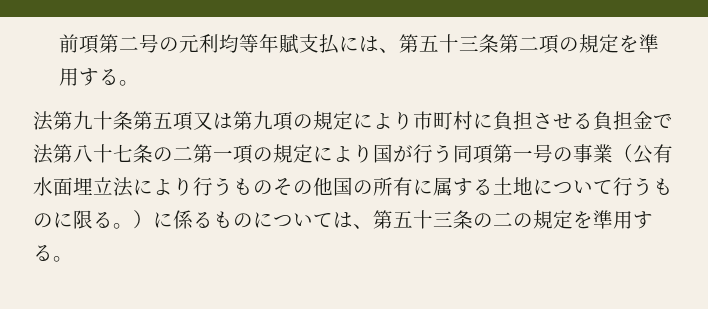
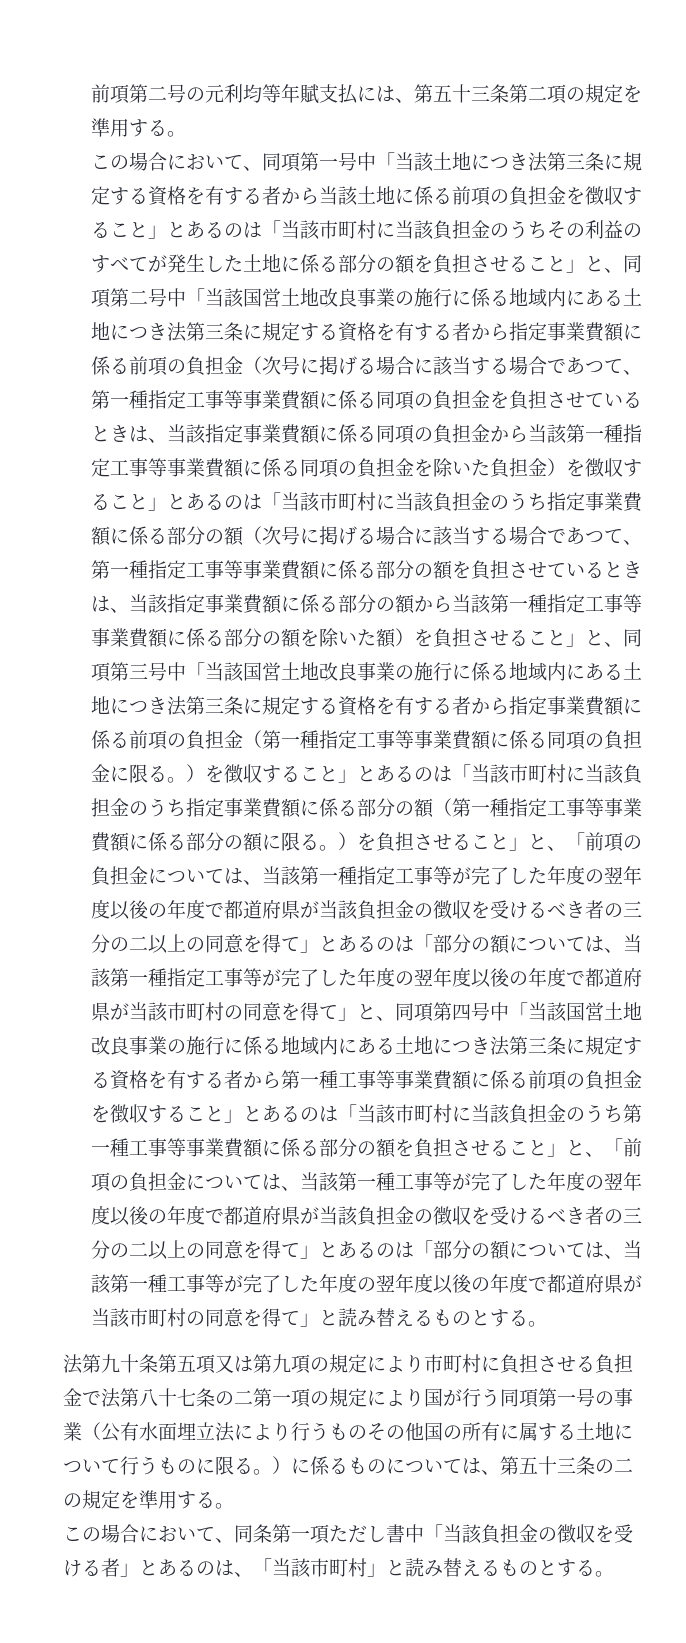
+ この場合において、同項第一号中「当該土地につき法第三条に規定する資格を有する者から当該土地に係る前項の負担金を徴収すること」とあるのは「当該市町村に当該負担金のうちその利益のすべてが発生した土地に係る部分の額を負担させること」と、同項第二号中「当該国営土地改良事業の施行に係る地域内にある土地につき法第三条に規定する資格を有する者から指定事業費額に係る前項の負担金（次号に掲げる場合に該当する場合であつて、第一種指定工事等事業費額に係る同項の負担金を負担させているときは、当該指定事業費額に係る同項の負担金から当該第一種指定工事等事業費額に係る同項の負担金を除いた負担金）を徴収すること」とあるのは「当該市町村に当該負担金のうち指定事業費額に係る部分の額（次号に掲げる場合に該当する場合であつて、第一種指定工事等事業費額に係る部分の額を負担させているときは、当該指定事業費額に係る部分の額から当該第一種指定工事等事業費額に係る部分の額を除いた額）を負担させること」と、同項第三号中「当該国営土地改良事業の施行に係る地域内にある土地につき法第三条に規定する資格を有する者から指定事業費額に係る前項の負担金（第一種指定工事等事業費額に係る同項の負担金に限る。）を徴収すること」とあるのは「当該市町村に当該負担金のうち指定事業費額に係る部分の額（第一種指定工事等事業費額に係る部分の額に限る。）を負担させること」と、「前項の負担金については、当該第一種指定工事等が完了した年度の翌年度以後の年度で都道府県が当該負担金の徴収を受けるべき者の三分の二以上の同意を得て」とあるのは「部分の額については、当該第一種指定工事等が完了した年度の翌年度以後の年度で都道府県が当該市町村の同意を得て」と、同項第四号中「当該国営土地改良事業の施行に係る地域内にある土地につき法第三条に規定する資格を有する者から第一種工事等事業費額に係る前項の負担金を徴収すること」とあるのは「当該市町村に当該負担金のうち第一種工事等事業費額に係る部分の額を負担させること」と、「前項の負担金については、当該第一種工事等が完了した年度の翌年度以後の年度で都道府県が当該負担金の徴収を受けるべき者の三分の二以上の同意を得て」とあるのは「部分の額については、当該第一種工事等が完了した年度の翌年度以後の年度で都道府県が当該市町村の同意を得て」と読み替えるものとする。
+ この場合において、同条第一項ただし書中「当該負担金の徴収を受ける者」とあるのは、「当該市町村」と読み替えるものとする。

